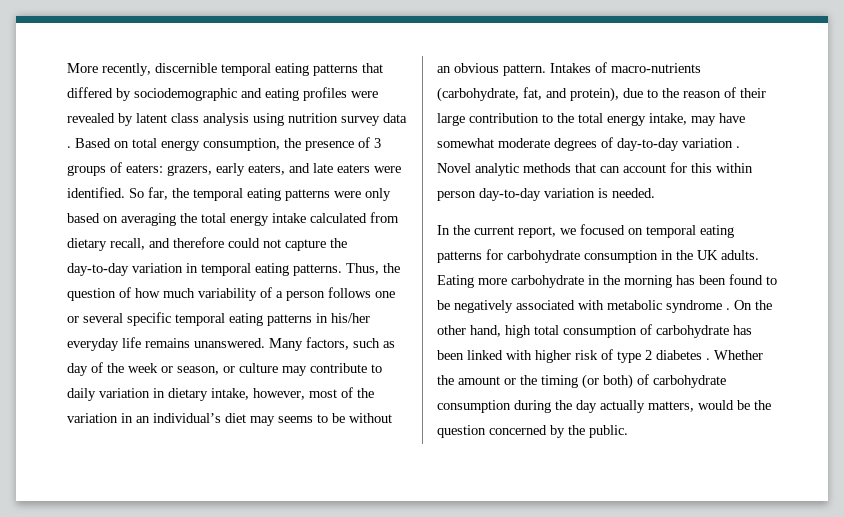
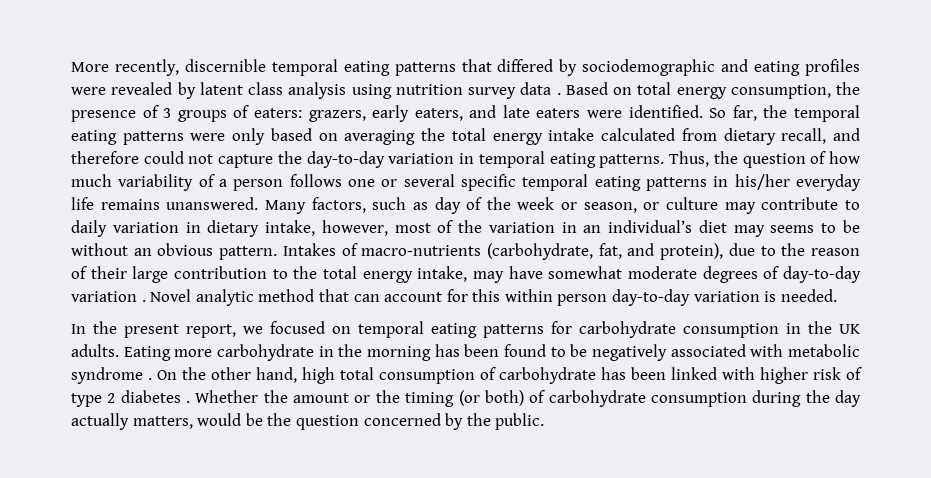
- Novel analytic methods that can account for this within person day-to-day variation is needed.
+ Novel analytic method that can account for this within person day-to-day variation is needed.
- In the current report, we focused on temporal eating patterns for carbohydrate consumption in the UK adults.
+ In the present report, we focused on temporal eating patterns for carbohydrate consumption in the UK adults.

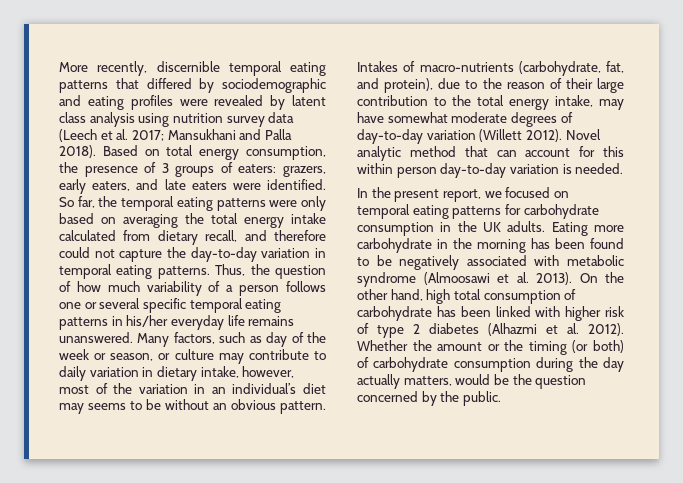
- More recently, discernible temporal eating patterns that differed by sociodemographic and eating profiles were revealed by latent class analysis using nutrition survey data .
+ More recently, discernible temporal eating patterns that differed by sociodemographic and eating profiles were revealed by latent class analysis using nutrition survey data (Leech et al. 2017; Mansukhani and Palla 2018).
- Intakes of macro-nutrients (carbohydrate, fat, and protein), due to the reason of their large contribution to the total energy intake, may have somewhat moderate degrees of day-to-day variation .
+ Intakes of macro-nutrients (carbohydrate, fat, and protein), due to the reason of their large contribution to the total energy intake, may have somewhat moderate degrees of day-to-day variation (Willett 2012).
- Eating more carbohydrate in the morning has been found to be negatively associated with metabolic syndrome .
+ Eating more carbohydrate in the morning has been found to be negatively associated with metabolic syndrome (Almoosawi et al. 2013).
- On the other hand, high total consumption of carbohydrate has been linked with higher risk of type 2 diabetes .
+ On the other hand, high total consumption of carbohydrate has been linked with higher risk of type 2 diabetes (Alhazmi et al. 2012).

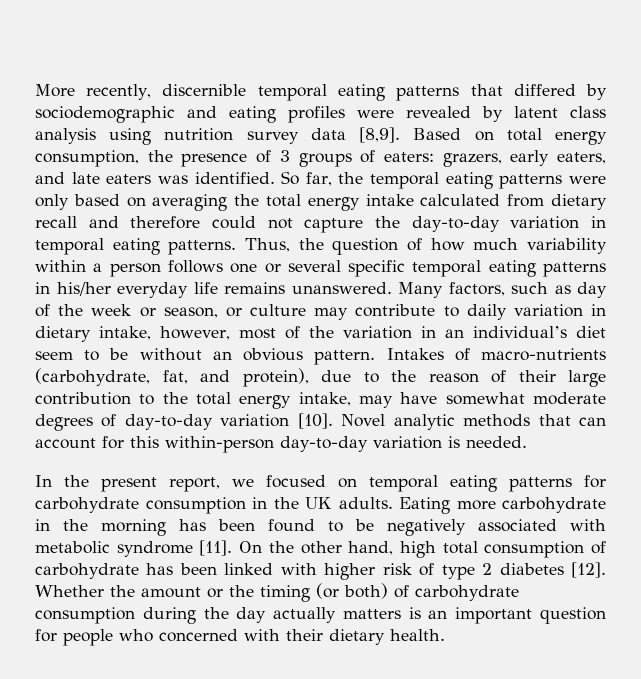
- More recently, discernible temporal eating patterns that differed by sociodemographic and eating profiles were revealed by latent class analysis using nutrition survey data (Leech et al. 2017; Mansukhani and Palla 2018).
+ More recently, discernible temporal eating patterns that differed by sociodemographic and eating profiles were revealed by latent class analysis using nutrition survey data [8,9].
- Based on total energy consumption, the presence of 3 groups of eaters: grazers, early eaters, and late eaters were identified.
+ Based on total energy consumption, the presence of 3 groups of eaters: grazers, early eaters, and late eaters was identified.
- So far, the temporal eating patterns were only based on averaging the total energy intake calculated from dietary recall, and therefore could not capture the day-to-day variation in temporal eating patterns.
+ So far, the temporal eating patterns were only based on averaging the total energy intake calculated from dietary recall and therefore could not capture the day-to-day variation in temporal eating patterns.
- Thus, the question of how much variability of a person follows one or several specific temporal eating patterns in his/her everyday life remains unanswered.
+ Thus, the question of how much variability within a person follows one or several specific temporal eating patterns in his/her everyday life remains unanswered.
- Many factors, such as day of the week or season, or culture may contribute to daily variation in dietary intake, however, most of the variation in an individual’s diet may seems to be without an obvious pattern.
+ Many factors, such as day of the week or season, or culture may contribute to daily variation in dietary intake, however, most of the variation in an individual’s diet seem to be without an obvious pattern.
- Intakes of macro-nutrients (carbohydrate, fat, and protein), due to the reason of their large contribution to the total energy intake, may have somewhat moderate degrees of day-to-day variation (Willett 2012).
+ Intakes of macro-nutrients (carbohydrate, fat, and protein), due to the reason of their large contribution to the total energy intake, may have somewhat moderate degrees of day-to-day variation [10].
- Novel analytic method that can account for this within person day-to-day variation is needed.
+ Novel analytic methods that can account for this within-person day-to-day variation is needed.
- Eating more carbohydrate in the morning has been found to be negatively associated with metabolic syndrome (Almoosawi et al. 2013).
+ Eating more carbohydrate in the morning has been found to be negatively associated with metabolic syndrome [11].
- On the other hand, high total consumption of carbohydrate has been linked with higher risk of type 2 diabetes (Alhazmi et al. 2012).
+ On the other hand, high total consumption of carbohydrate has been linked with higher risk of type 2 diabetes [12].
- Whether the amount or the timing (or both) of carbohydrate consumption during the day actually matters, would be the question concerned by the public.
+ Whether the amount or the timing (or both) of carbohydrate consumption during the day actually matters is an important question for people who concerned with their dietary health.

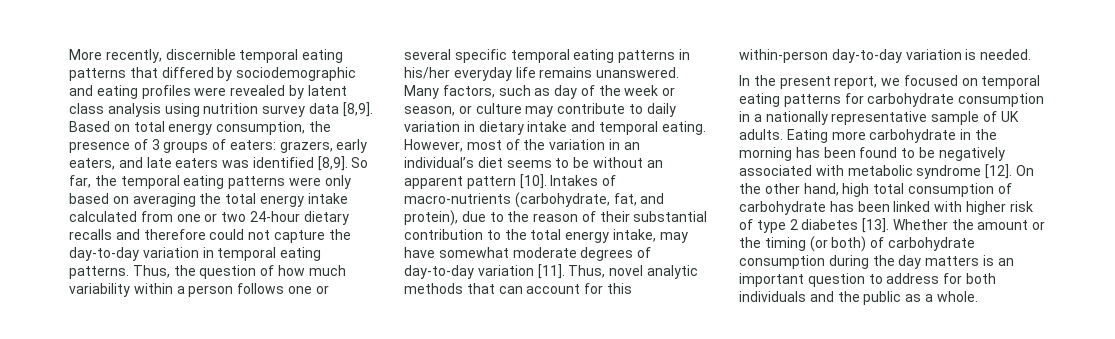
- Based on total energy consumption, the presence of 3 groups of eaters: grazers, early eaters, and late eaters was identified.
+ Based on total energy consumption, the presence of 3 groups of eaters: grazers, early eaters, and late eaters was identified [8,9].
- So far, the temporal eating patterns were only based on averaging the total energy intake calculated from dietary recall and therefore could not capture the day-to-day variation in temporal eating patterns.
+ So far, the temporal eating patterns were only based on averaging the total energy intake calculated from one or two 24-hour dietary recalls and therefore could not capture the day-to-day variation in temporal eating patterns.
- Many factors, such as day of the week or season, or culture may contribute to daily variation in dietary intake, however, most of the variation in an individual’s diet seem to be without an obvious pattern.
+ Many factors, such as day of the week or season, or culture may contribute to daily variation in dietary intake and temporal eating. However, most of the variation in an individual’s diet seems to be without an apparent pattern [10].
- Intakes of macro-nutrients (carbohydrate, fat, and protein), due to the reason of their large contribution to the total energy intake, may have somewhat moderate degrees of day-to-day variation [10]. Novel analytic methods that can account for this within-person day-to-day variation is needed.
+ Intakes of macro-nutrients (carbohydrate, fat, and protein), due to the reason of their substantial contribution to the total energy intake, may have somewhat moderate degrees of day-to-day variation [11]. Thus, novel analytic methods that can account for this within-person day-to-day variation is needed.
- In the present report, we focused on temporal eating patterns for carbohydrate consumption in the UK adults.
+ In the present report, we focused on temporal eating patterns for carbohydrate consumption in a nationally representative sample of UK adults.
- Eating more carbohydrate in the morning has been found to be negatively associated with metabolic syndrome [11].
+ Eating more carbohydrate in the morning has been found to be negatively associated with metabolic syndrome [12].
- On the other hand, high total consumption of carbohydrate has been linked with higher risk of type 2 diabetes [12].
+ On the other hand, high total consumption of carbohydrate has been linked with higher risk of type 2 diabetes [13].
- Whether the amount or the timing (or both) of carbohydrate consumption during the day actually matters is an important question for people who concerned with their dietary health.
+ Whether the amount or the timing (or both) of carbohydrate consumption during the day matters is an important question to address for both individuals and the public as a whole.

